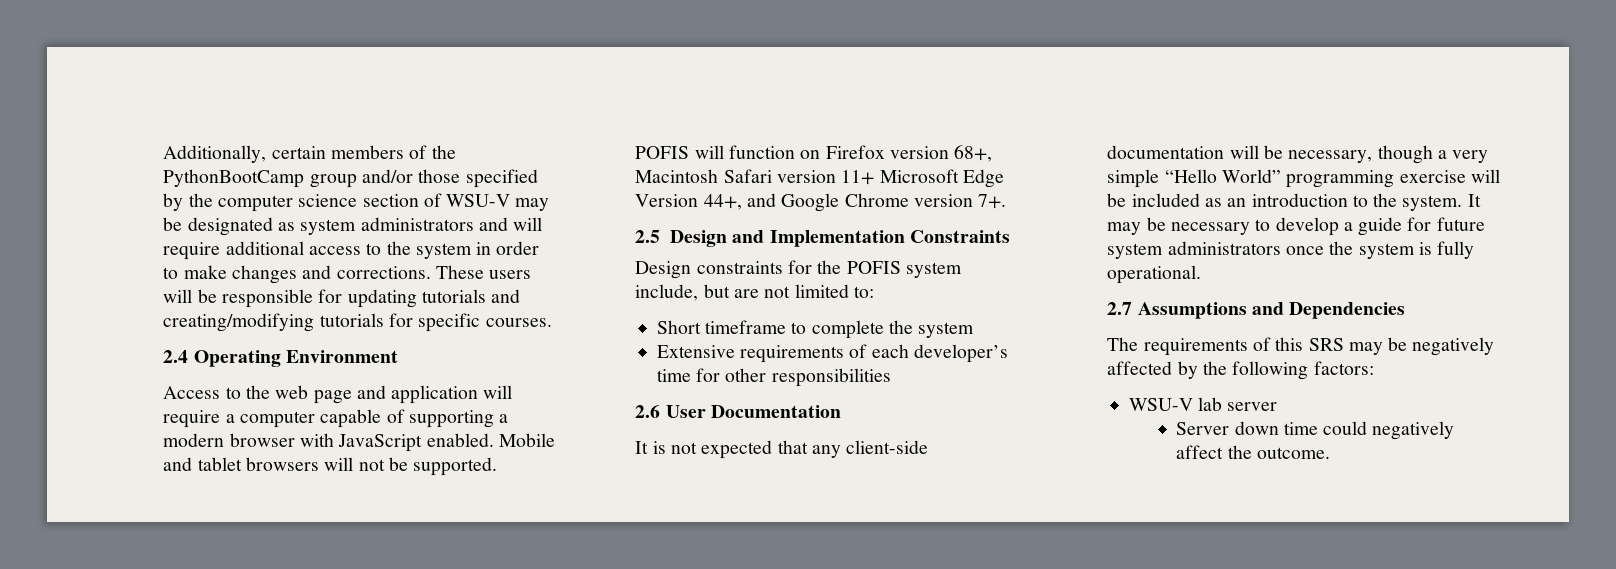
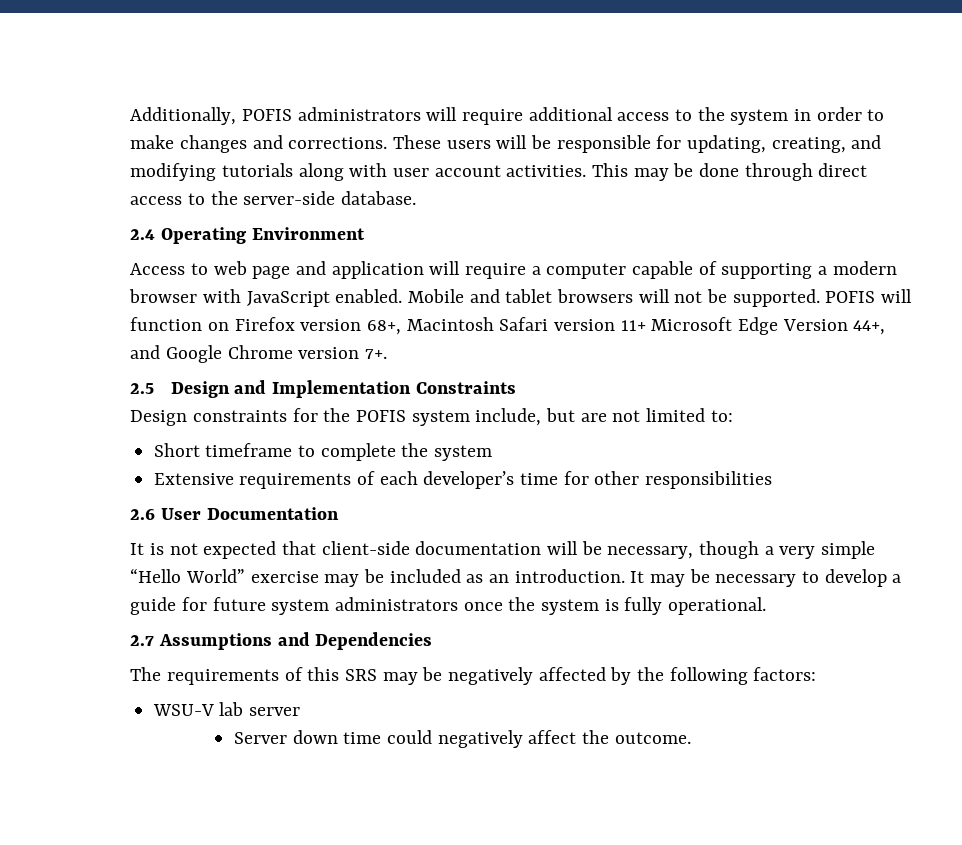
- Additionally, certain members of the PythonBootCamp group and/or those specified by the computer science section of WSU-V may be designated as system administrators and will require additional access to the system in order to make changes and corrections.
+ Additionally, POFIS administrators will require additional access to the system in order to make changes and corrections.
- These users will be responsible for updating tutorials and creating/modifying tutorials for specific courses.
+ These users will be responsible for updating, creating, and modifying tutorials along with user account activities. This may be done through direct access to the server-side database.
- Access to the web page and application will require a computer capable of supporting a modern browser with JavaScript enabled.
+ Access to web page and application will require a computer capable of supporting a modern browser with JavaScript enabled.
- It is not expected that any client-side documentation will be necessary, though a very simple “Hello World” programming exercise will be included as an introduction to the system.
+ It is not expected that client-side documentation will be necessary, though a very simple “Hello World” exercise may be included as an introduction.

